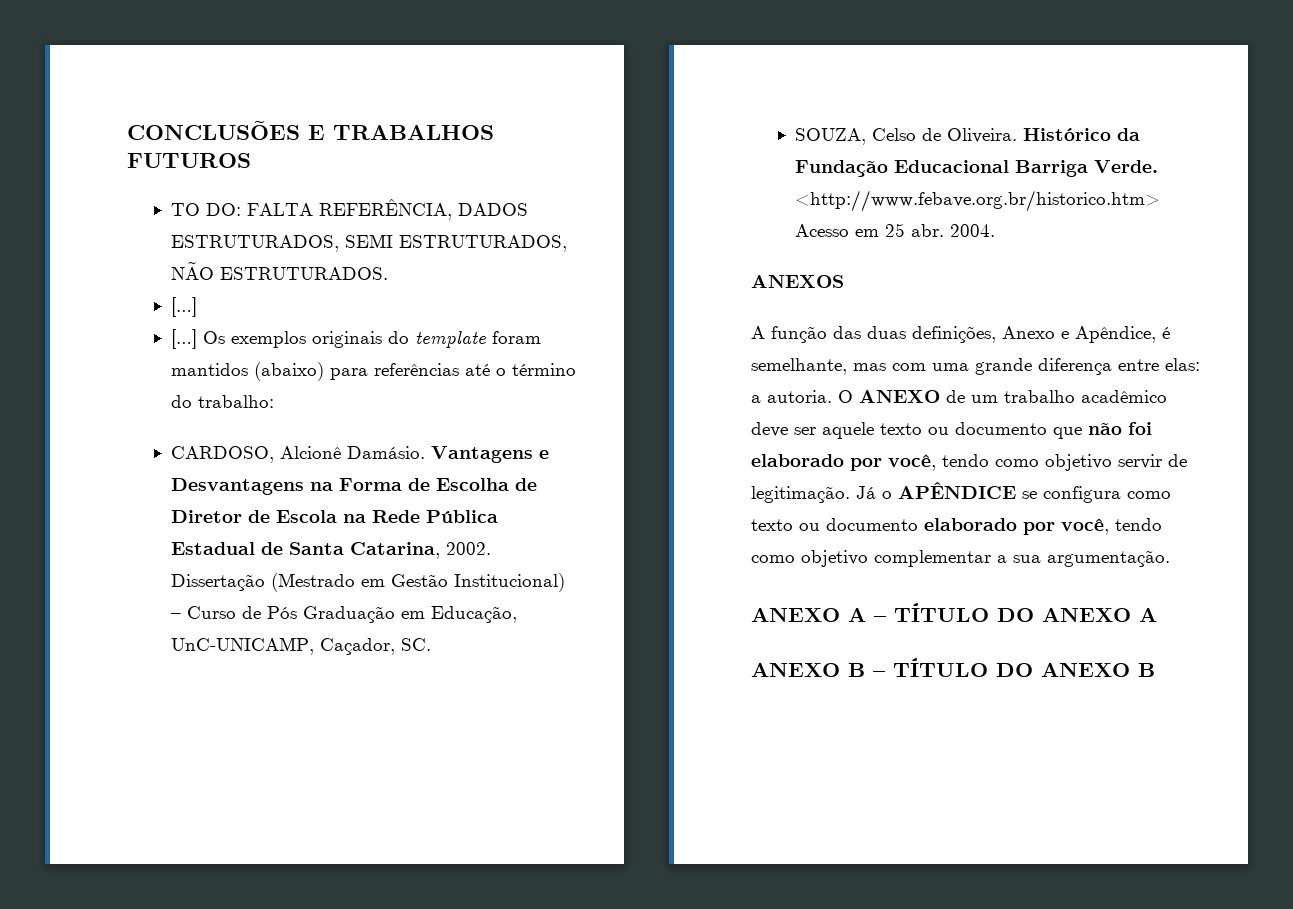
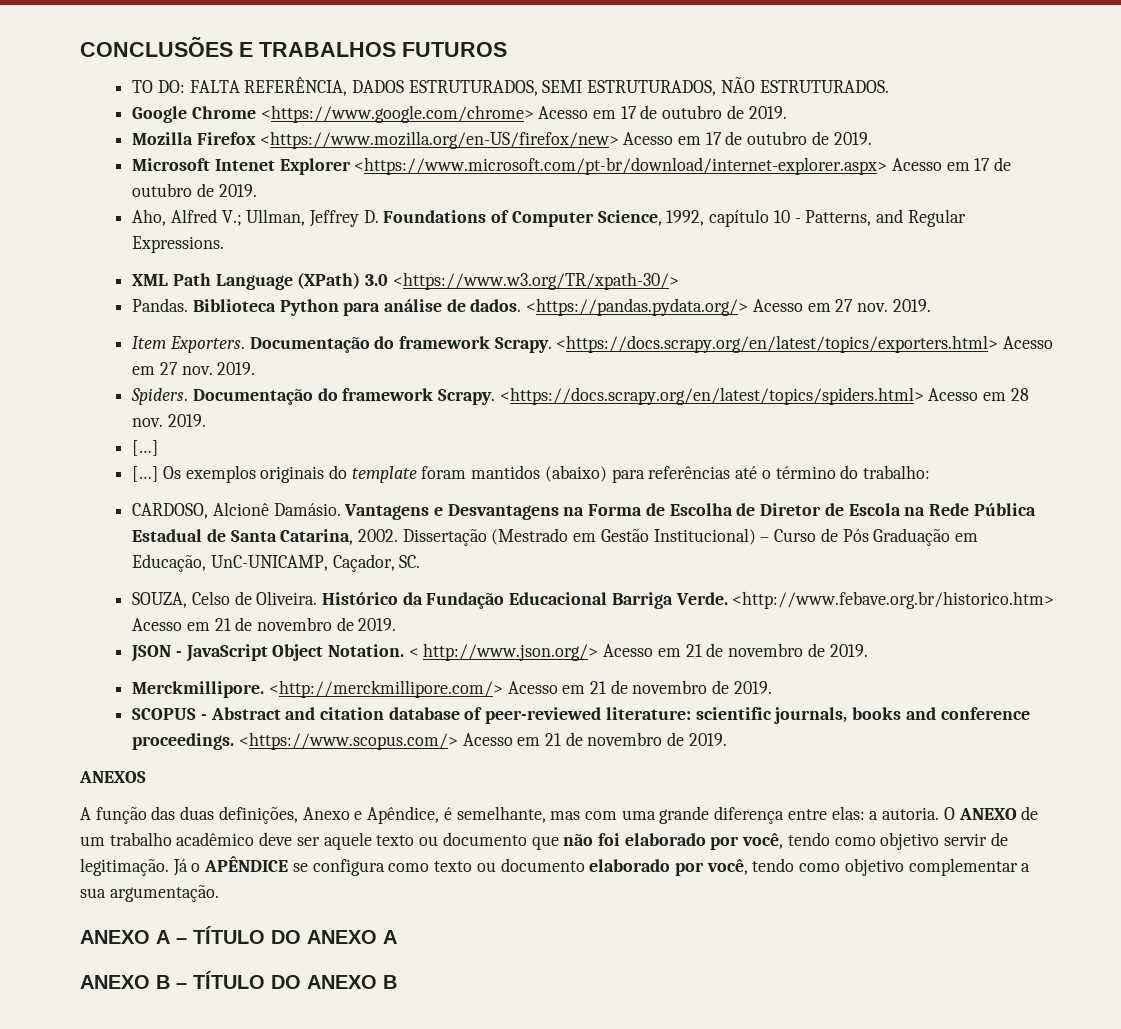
+ Google Chrome <https://www.google.com/chrome> Acesso em 17 de outubro de 2019.
+ Mozilla Firefox <https://www.mozilla.org/en-US/firefox/new> Acesso em 17 de outubro de 2019.
+ Microsoft Intenet Explorer <https://www.microsoft.com/pt-br/download/internet-explorer.aspx> Acesso em 17 de outubro de 2019.
+ Aho, Alfred V.; Ullman, Jeffrey D. Foundations of Computer Science, 1992, capítulo 10 - Patterns, and Regular Expressions.
+ XML Path Language (XPath) 3.0 <https://www.w3.org/TR/xpath-30/>
+ Pandas. Biblioteca Python para análise de dados. <https://pandas.pydata.org/> Acesso em 27 nov. 2019.
+ Item Exporters. Documentação do framework Scrapy. <https://docs.scrapy.org/en/latest/topics/exporters.html> Acesso em 27 nov. 2019.
+ Spiders. Documentação do framework Scrapy. <https://docs.scrapy.org/en/latest/topics/spiders.html> Acesso em 28 nov. 2019.
- <http://www.febave.org.br/historico.htm> Acesso em 25 abr. 2004.
+ <http://www.febave.org.br/historico.htm> Acesso em 21 de novembro de 2019.
+ JSON - JavaScript Object Notation. < http://www.json.org/> Acesso em 21 de novembro de 2019.
+ Merckmillipore. <http://merckmillipore.com/> Acesso em 21 de novembro de 2019.
+ SCOPUS - Abstract and citation database of peer-reviewed literature: scientific journals, books and conference proceedings. <https://www.scopus.com/> Acesso em 21 de novembro de 2019.

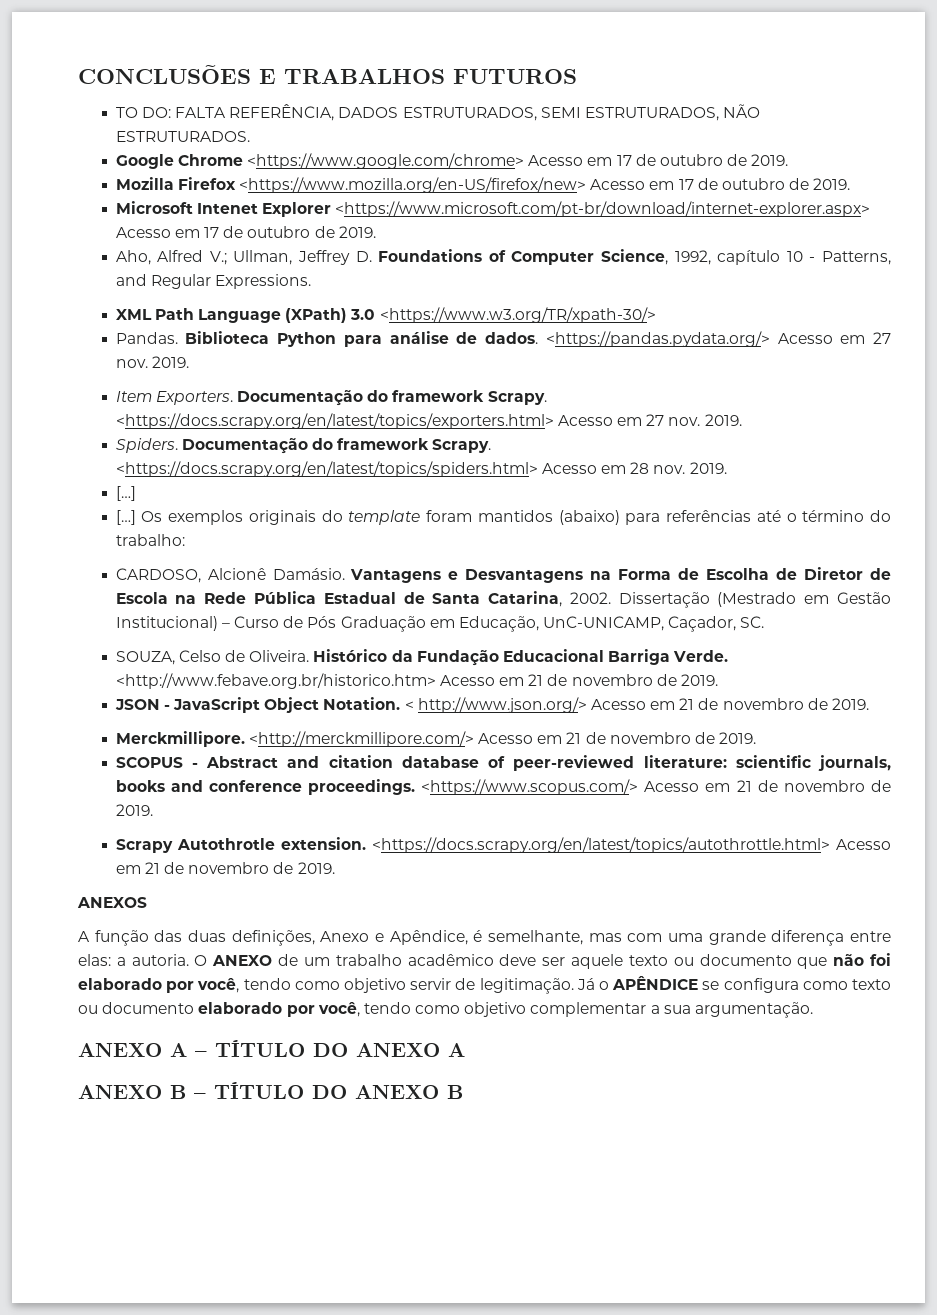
+ Scrapy Autothrotle extension. <https://docs.scrapy.org/en/latest/topics/autothrottle.html> Acesso em 21 de novembro de 2019.

